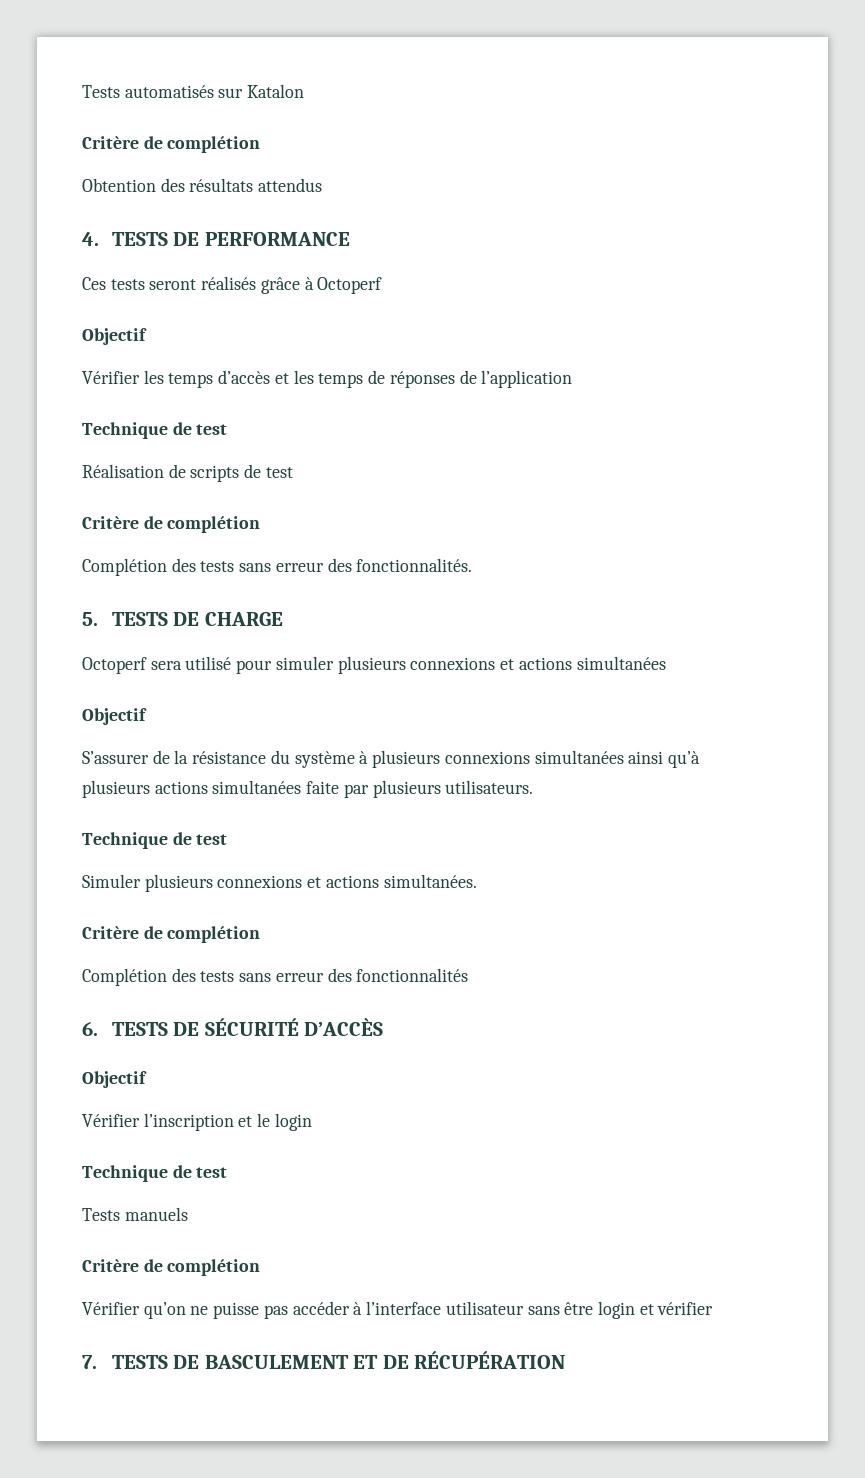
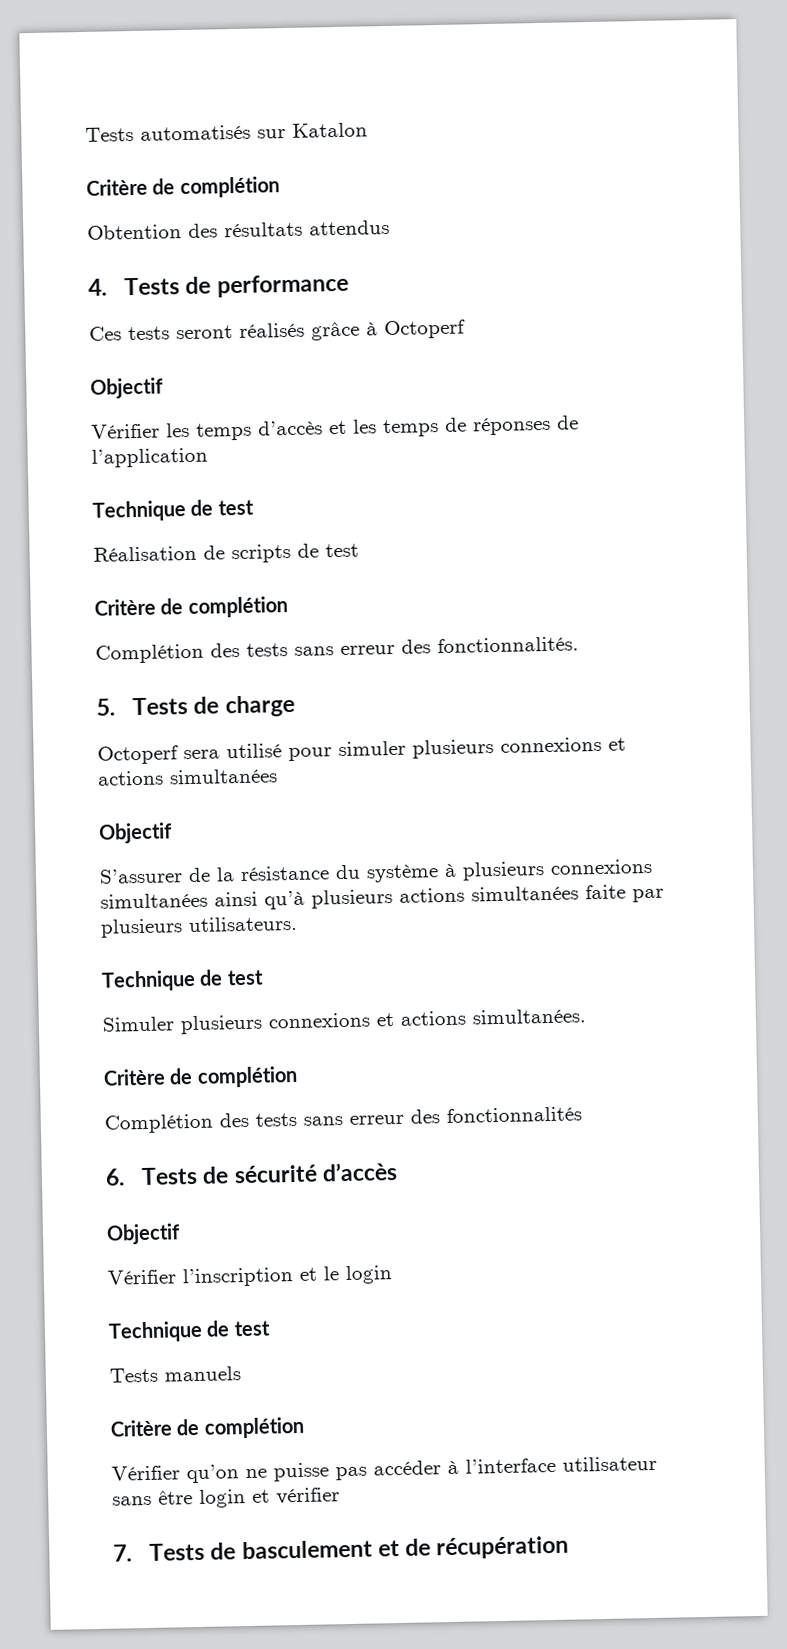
- 4. TESTS DE PERFORMANCE
+ 4. Tests de performance
- 5. TESTS DE CHARGE
+ 5. Tests de charge
- 6. TESTS DE SÉCURITÉ D’ACCÈS
+ 6. Tests de sécurité d’accès
- 7. TESTS DE BASCULEMENT ET DE RÉCUPÉRATION
+ 7. Tests de basculement et de récupération

